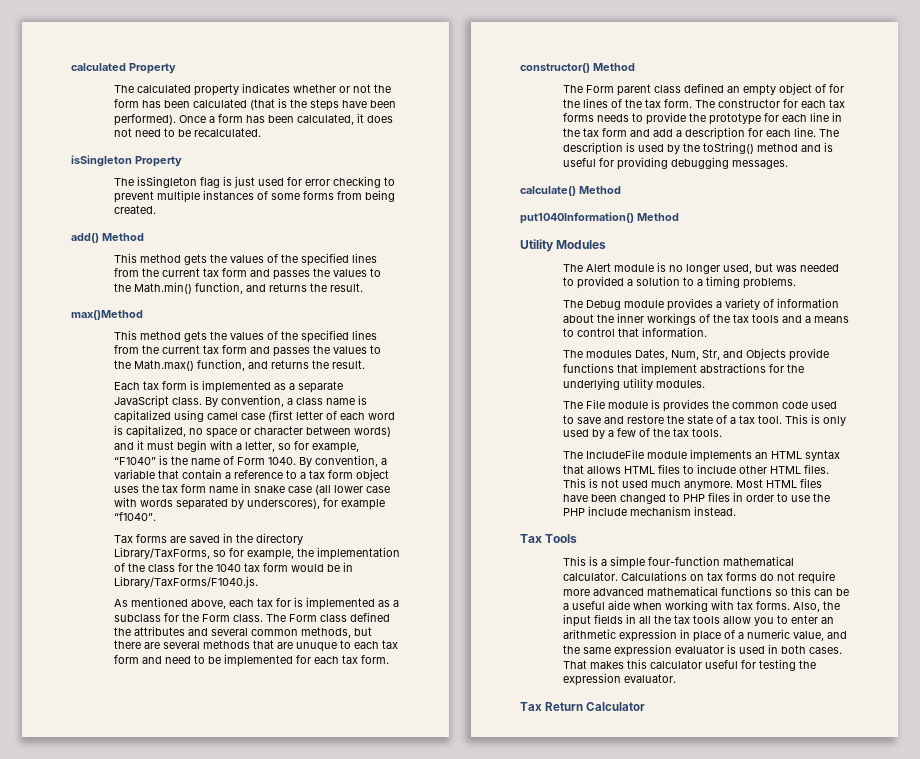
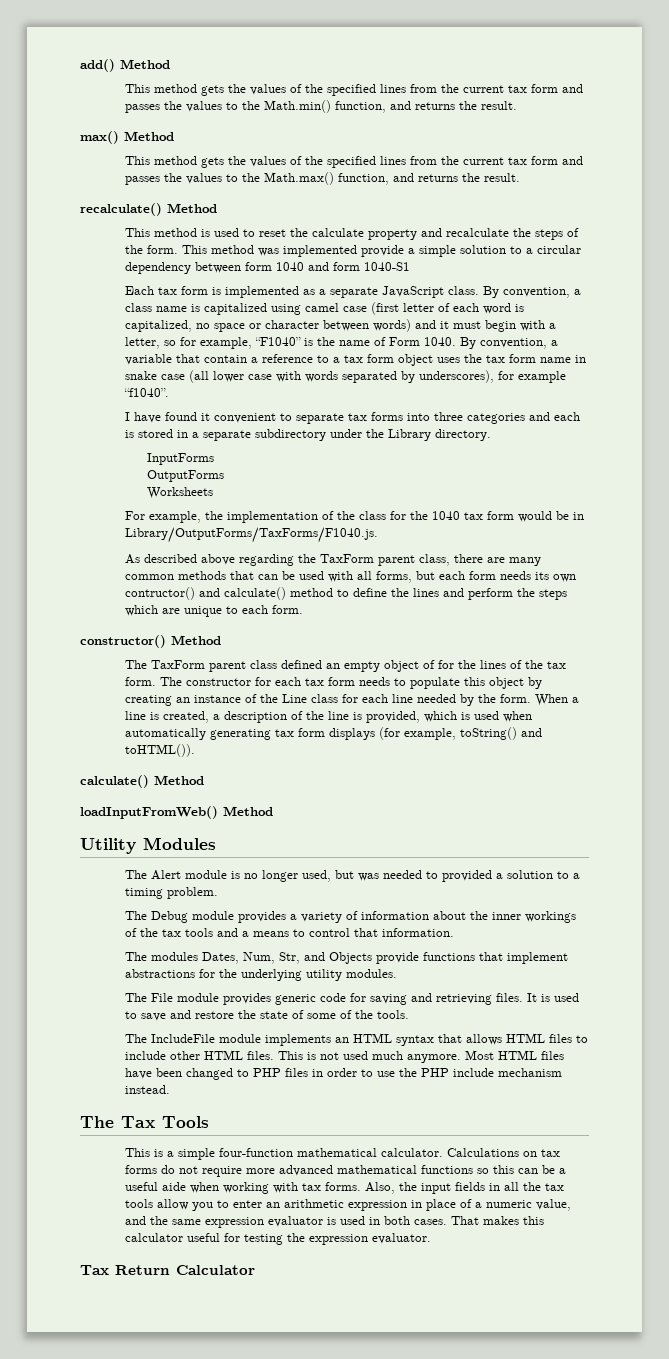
- calculated Property
- The calculated property indicates whether or not the form has been calculated (that is the steps have been performed). Once a form has been calculated, it does not need to be recalculated.
- isSingleton Property
- The isSingleton flag is just used for error checking to prevent multiple instances of some forms from being created.
- max()Method
+ max() Method
+ recalculate() Method
+ This method is used to reset the calculate property and recalculate the steps of the form. This method was implemented provide a simple solution to a circular dependency between form 1040 and form 1040-S1
- Tax forms are saved in the directory Library/TaxForms, so for example, the implementation of the class for the 1040 tax form would be in Library/TaxForms/F1040.js.
+ I have found it convenient to separate tax forms into three categories and each is stored in a separate subdirectory under the Library directory.
+ InputForms
+ OutputForms
+ Worksheets
+ For example, the implementation of the class for the 1040 tax form would be in Library/OutputForms/TaxForms/F1040.js.
- As mentioned above, each tax for is implemented as a subclass for the Form class. The Form class defined the attributes and several common methods, but there are several methods that are unuque to each tax form and need to be implemented for each tax form.
+ As described above regarding the TaxForm parent class, there are many common methods that can be used with all forms, but each form needs its own contructor() and calculate() method to define the lines and perform the steps which are unique to each form.
- The Form parent class defined an empty object of for the lines of the tax form.
+ The TaxForm parent class defined an empty object of for the lines of the tax form.
- The constructor for each tax forms needs to provide the prototype for each line in the tax form and add a description for each line. The description is used by the toString() method and is useful for providing debugging messages.
+ The constructor for each tax form needs to populate this object by creating an instance of the Line class for each line needed by the form. When a line is created, a description of the line is provided, which is used when automatically generating tax form displays (for example, toString() and toHTML()).
- put1040Information() Method
+ loadInputFromWeb() Method
- The Alert module is no longer used, but was needed to provided a solution to a timing problems.
+ The Alert module is no longer used, but was needed to provided a solution to a timing problem.
- The File module is provides the common code used to save and restore the state of a tax tool. This is only used by a few of the tax tools.
+ The File module provides generic code for saving and retrieving files. It is used to save and restore the state of some of the tools.
- Tax Tools
+ The Tax Tools

